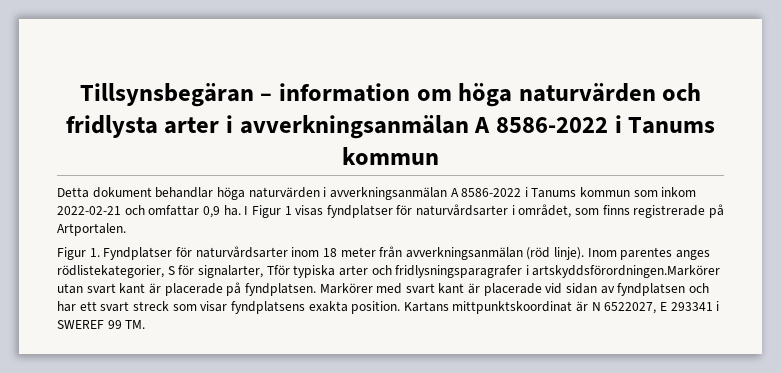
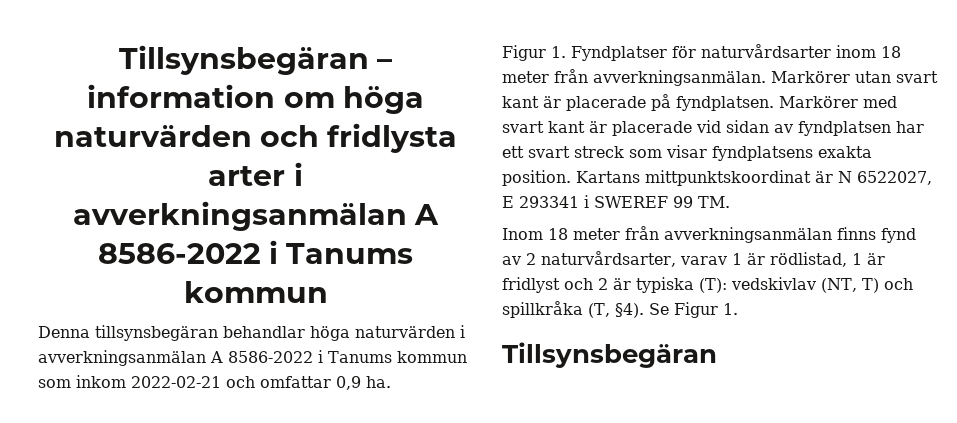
- Detta dokument behandlar höga naturvärden i avverkningsanmälan A 8586-2022 i Tanums kommun som inkom 2022-02-21 och omfattar 0,9 ha. I Figur 1 visas fyndplatser för naturvårdsarter i området, som finns registrerade på Artportalen.
+ Denna tillsynsbegäran behandlar höga naturvärden i avverkningsanmälan A 8586-2022 i Tanums kommun som inkom 2022-02-21 och omfattar 0,9 ha.
- Figur 1. Fyndplatser för naturvårdsarter inom 18 meter från avverkningsanmälan (röd linje). Inom parentes anges rödlistekategorier, S för signalarter, Tför typiska arter och fridlysningsparagrafer i artskyddsförordningen.Markörer utan svart kant är placerade på fyndplatsen.
+ Figur 1. Fyndplatser för naturvårdsarter inom 18 meter från avverkningsanmälan. Markörer utan svart kant är placerade på fyndplatsen.
- Markörer med svart kant är placerade vid sidan av fyndplatsen och har ett svart streck som visar fyndplatsens exakta position.
+ Markörer med svart kant är placerade vid sidan av fyndplatsen har ett svart streck som visar fyndplatsens exakta position.
+ Inom 18 meter från avverkningsanmälan finns fynd av 2 naturvårdsarter, varav 1 är rödlistad, 1 är fridlyst och 2 är typiska (T): vedskivlav (NT, T) och spillkråka (T, §4). Se Figur 1.
+ Tillsynsbegäran

